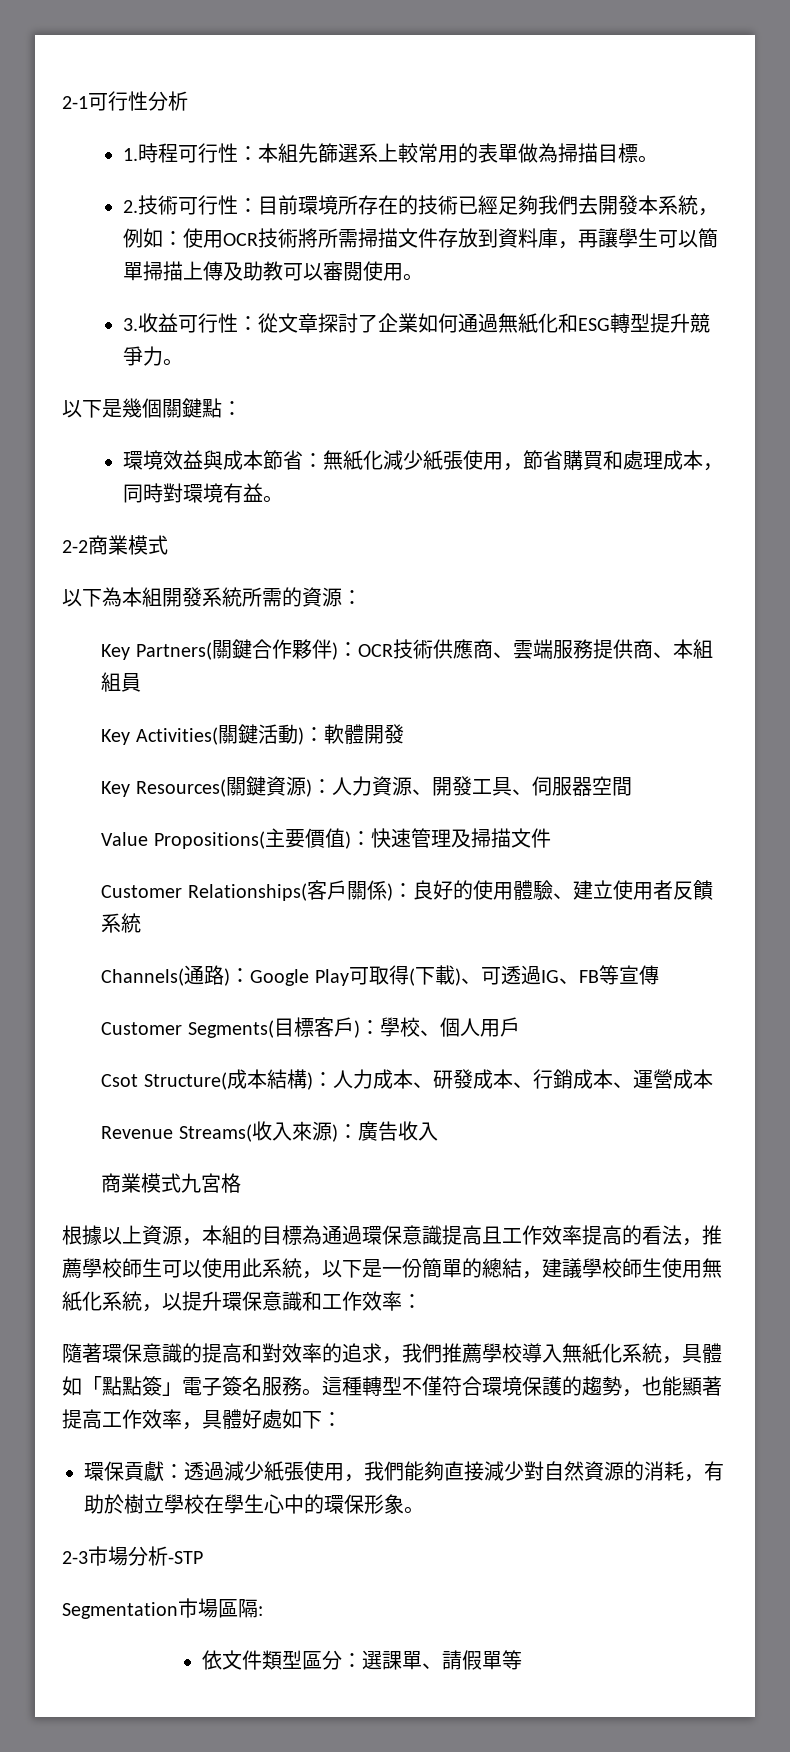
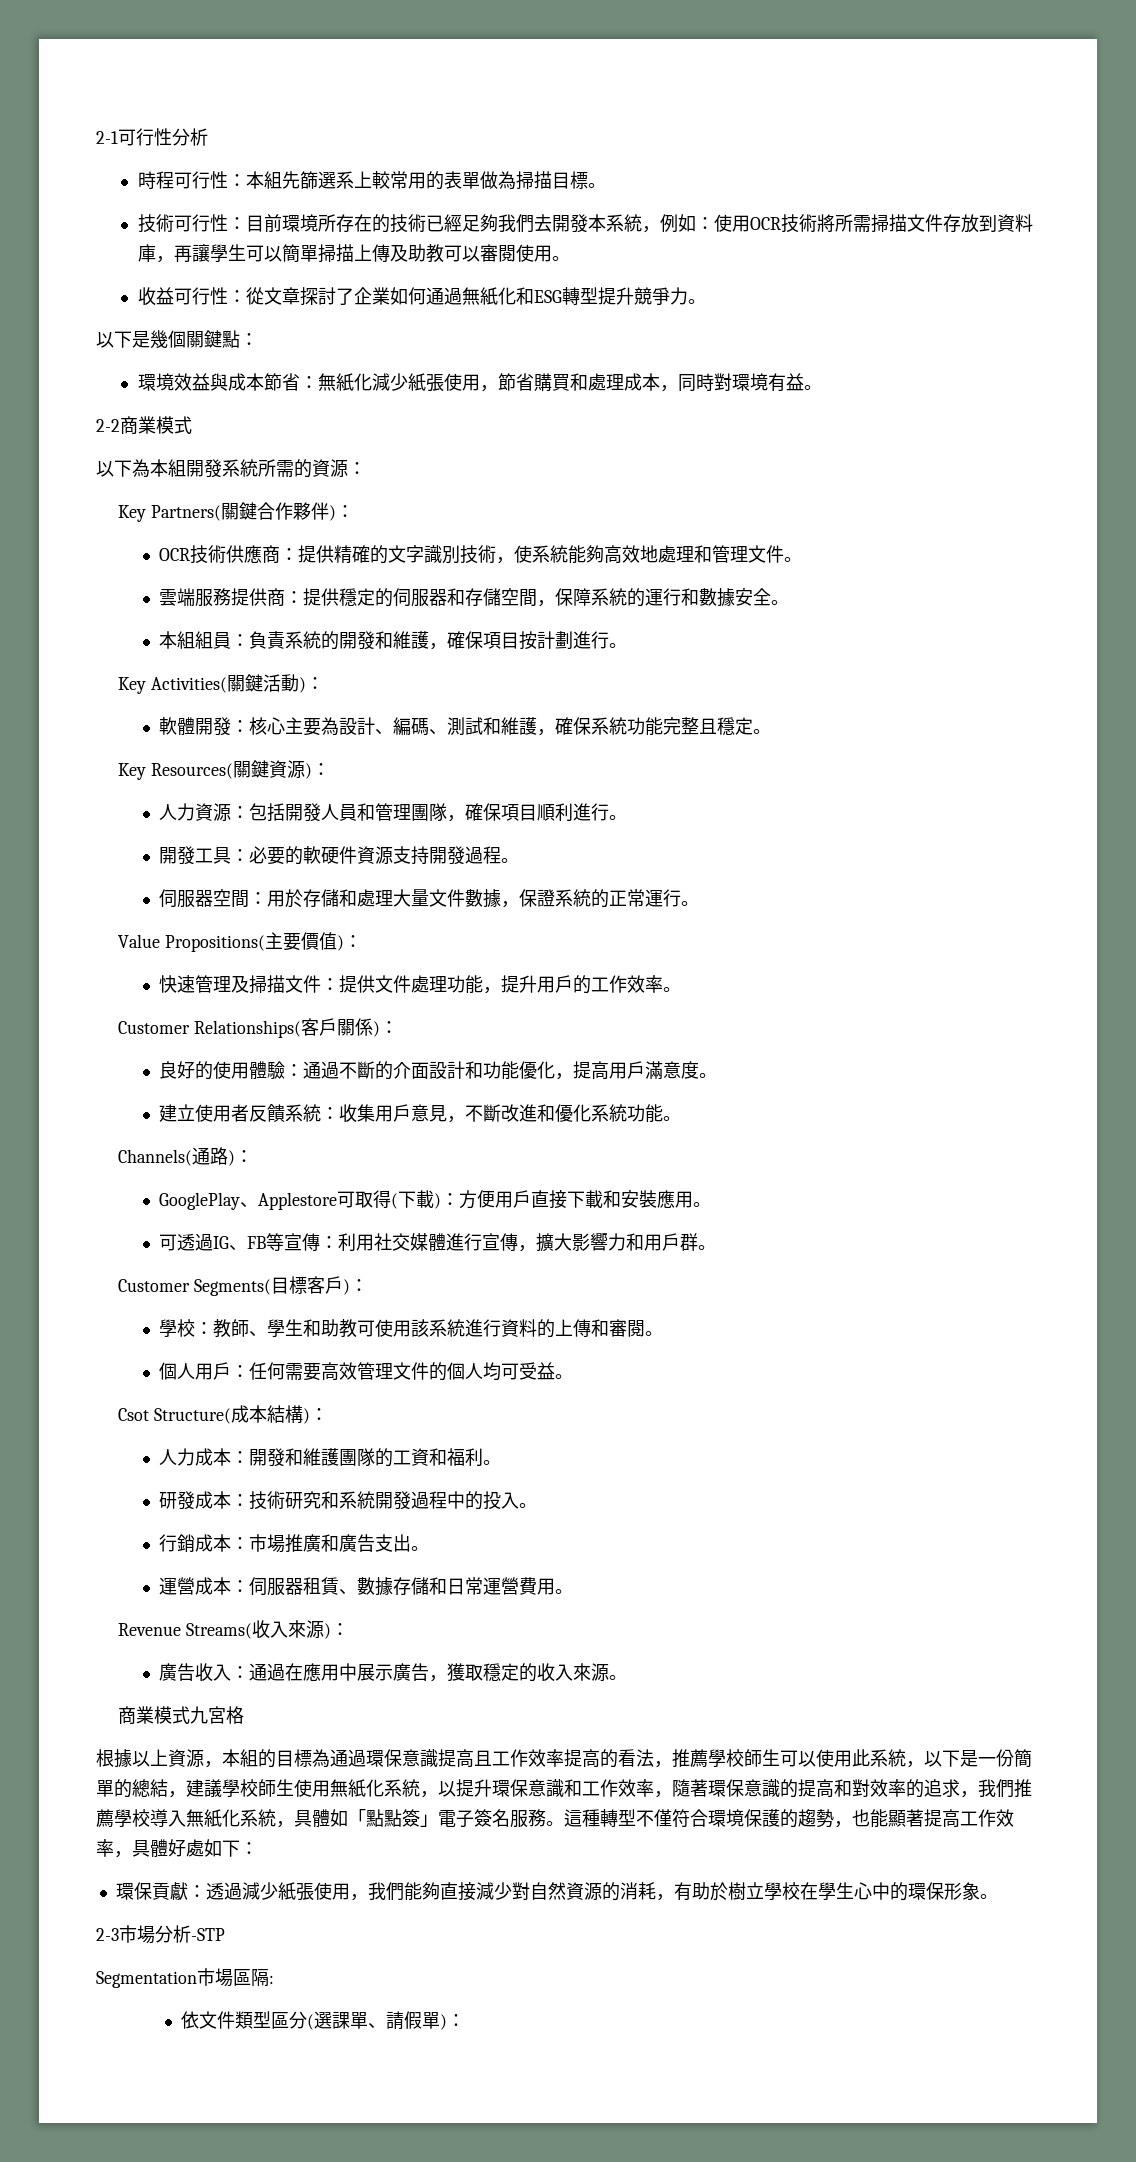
- 1.時程可行性：本組先篩選系上較常用的表單做為掃描目標。
+ 時程可行性：本組先篩選系上較常用的表單做為掃描目標。
- 2.技術可行性：目前環境所存在的技術已經足夠我們去開發本系統，例如：使用OCR技術將所需掃描文件存放到資料庫，再讓學生可以簡單掃描上傳及助教可以審閱使用。
+ 技術可行性：目前環境所存在的技術已經足夠我們去開發本系統，例如：使用OCR技術將所需掃描文件存放到資料庫，再讓學生可以簡單掃描上傳及助教可以審閱使用。
- 3.收益可行性：從文章探討了企業如何通過無紙化和ESG轉型提升競爭力。
+ 收益可行性：從文章探討了企業如何通過無紙化和ESG轉型提升競爭力。
- Key Partners(關鍵合作夥伴)：OCR技術供應商、雲端服務提供商、本組組員
+ Key Partners(關鍵合作夥伴)：
+ OCR技術供應商：提供精確的文字識別技術，使系統能夠高效地處理和管理文件。
+ 雲端服務提供商：提供穩定的伺服器和存儲空間，保障系統的運行和數據安全。
+ 本組組員：負責系統的開發和維護，確保項目按計劃進行。
- Key Activities(關鍵活動)：軟體開發
+ Key Activities(關鍵活動)：
+ 軟體開發：核心主要為設計、編碼、測試和維護，確保系統功能完整且穩定。
- Key Resources(關鍵資源)：人力資源、開發工具、伺服器空間
+ Key Resources(關鍵資源)：
+ 人力資源：包括開發人員和管理團隊，確保項目順利進行。
+ 開發工具：必要的軟硬件資源支持開發過程。
+ 伺服器空間：用於存儲和處理大量文件數據，保證系統的正常運行。
- Value Propositions(主要價值)：快速管理及掃描文件
+ Value Propositions(主要價值)：
+ 快速管理及掃描文件：提供文件處理功能，提升用戶的工作效率。
- Customer Relationships(客戶關係)：良好的使用體驗、建立使用者反饋系統
+ Customer Relationships(客戶關係)：
+ 良好的使用體驗：通過不斷的介面設計和功能優化，提高用戶滿意度。
+ 建立使用者反饋系統：收集用戶意見，不斷改進和優化系統功能。
- Channels(通路)：Google Play可取得(下載)、可透過IG、FB等宣傳
+ Channels(通路)：
+ GooglePlay、Applestore可取得(下載)：方便用戶直接下載和安裝應用。
+ 可透過IG、FB等宣傳：利用社交媒體進行宣傳，擴大影響力和用戶群。
- Customer Segments(目標客戶)：學校、個人用戶
+ Customer Segments(目標客戶)：
+ 學校：教師、學生和助教可使用該系統進行資料的上傳和審閱。
+ 個人用戶：任何需要高效管理文件的個人均可受益。
- Csot Structure(成本結構)：人力成本、研發成本、行銷成本、運營成本
+ Csot Structure(成本結構)：
+ 人力成本：開發和維護團隊的工資和福利。
+ 研發成本：技術研究和系統開發過程中的投入。
+ 行銷成本：市場推廣和廣告支出。
+ 運營成本：伺服器租賃、數據存儲和日常運營費用。
- Revenue Streams(收入來源)：廣告收入
+ Revenue Streams(收入來源)：
+ 廣告收入：通過在應用中展示廣告，獲取穩定的收入來源。
- 根據以上資源，本組的目標為通過環保意識提高且工作效率提高的看法，推薦學校師生可以使用此系統，以下是一份簡單的總結，建議學校師生使用無紙化系統，以提升環保意識和工作效率：
- 隨著環保意識的提高和對效率的追求，我們推薦學校導入無紙化系統，具體如「點點簽」電子簽名服務。
+ 根據以上資源，本組的目標為通過環保意識提高且工作效率提高的看法，推薦學校師生可以使用此系統，以下是一份簡單的總結，建議學校師生使用無紙化系統，以提升環保意識和工作效率，隨著環保意識的提高和對效率的追求，我們推薦學校導入無紙化系統，具體如「點點簽」電子簽名服務。
- 依文件類型區分：選課單、請假單等
+ 依文件類型區分(選課單、請假單)：

